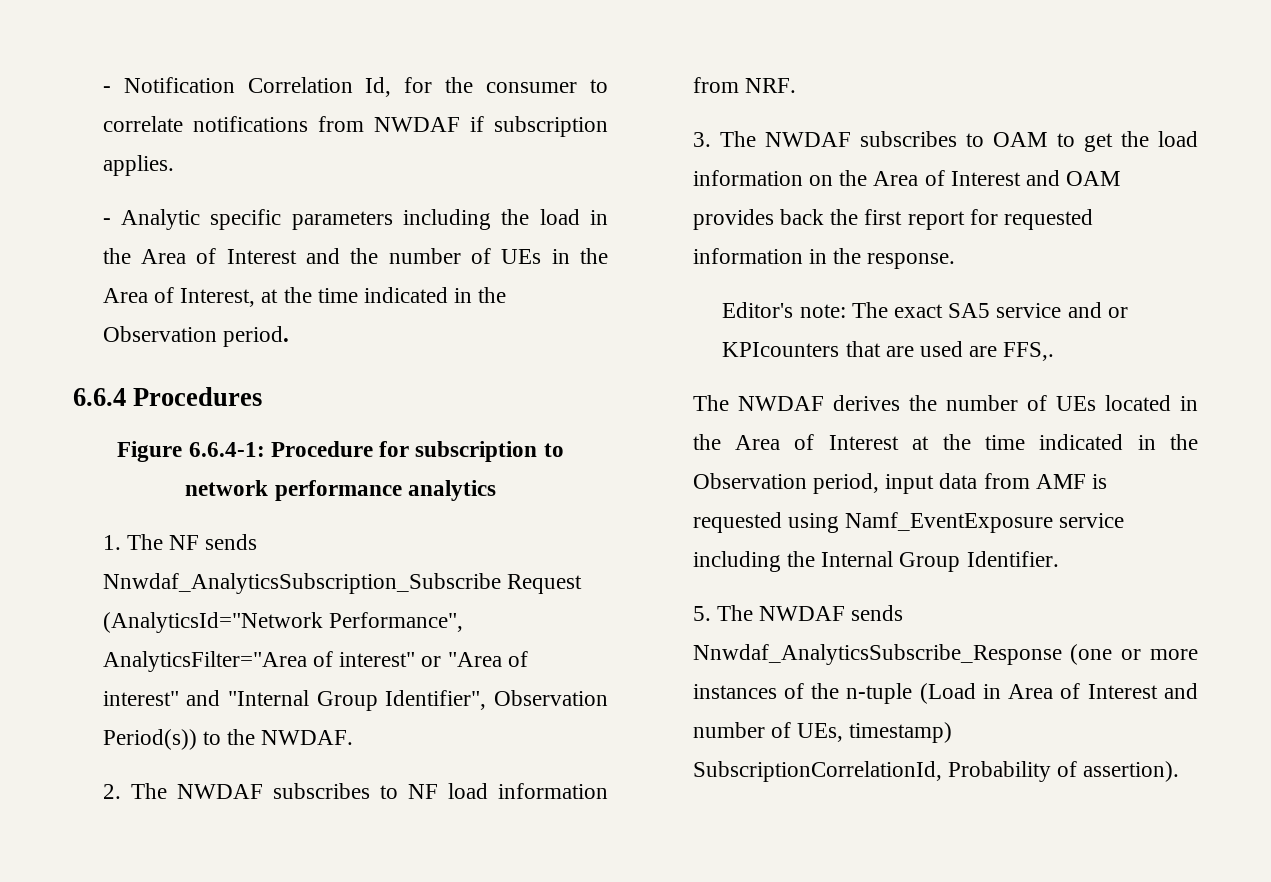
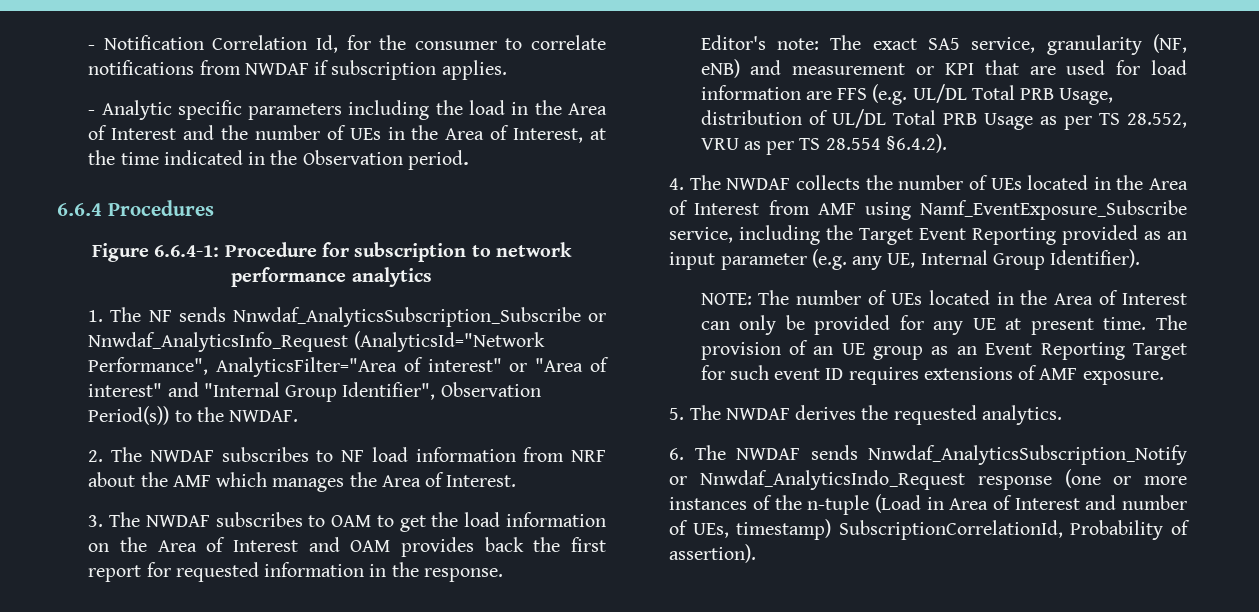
- 1. The NF sends Nnwdaf_AnalyticsSubscription_Subscribe Request (AnalyticsId="Network Performance", AnalyticsFilter="Area of interest" or "Area of interest" and "Internal Group Identifier", Observation Period(s)) to the NWDAF.
+ 1. The NF sends Nnwdaf_AnalyticsSubscription_Subscribe or Nnwdaf_AnalyticsInfo_Request (AnalyticsId="Network Performance", AnalyticsFilter="Area of interest" or "Area of interest" and "Internal Group Identifier", Observation Period(s)) to the NWDAF.
- 2. The NWDAF subscribes to NF load information from NRF.
+ 2. The NWDAF subscribes to NF load information from NRF about the AMF which manages the Area of Interest.
- Editor's note: The exact SA5 service and or KPIcounters that are used are FFS,.
- The NWDAF derives the number of UEs located in the Area of Interest at the time indicated in the Observation period, input data from AMF is requested using Namf_EventExposure service including the Internal Group Identifier.
- 5. The NWDAF sends Nnwdaf_AnalyticsSubscribe_Response (one or more instances of the n-tuple (Load in Area of Interest and number of UEs, timestamp) SubscriptionCorrelationId, Probability of assertion).
+ Editor's note: The exact SA5 service, granularity (NF, eNB) and measurement or KPI that are used for load information are FFS (e.g. UL/DL Total PRB Usage, distribution of UL/DL Total PRB Usage as per TS 28.552, VRU as per TS 28.554 §6.4.2).
+ 4. The NWDAF collects the number of UEs located in the Area of Interest from AMF using Namf_EventExposure_Subscribe service, including the Target Event Reporting provided as an input parameter (e.g. any UE, Internal Group Identifier).
+ NOTE: The number of UEs located in the Area of Interest can only be provided for any UE at present time. The provision of an UE group as an Event Reporting Target for such event ID requires extensions of AMF exposure.
+ 5. The NWDAF derives the requested analytics.
+ 6. The NWDAF sends Nnwdaf_AnalyticsSubscription_Notify or Nnwdaf_AnalyticsIndo_Request response (one or more instances of the n-tuple (Load in Area of Interest and number of UEs, timestamp) SubscriptionCorrelationId, Probability of assertion).

